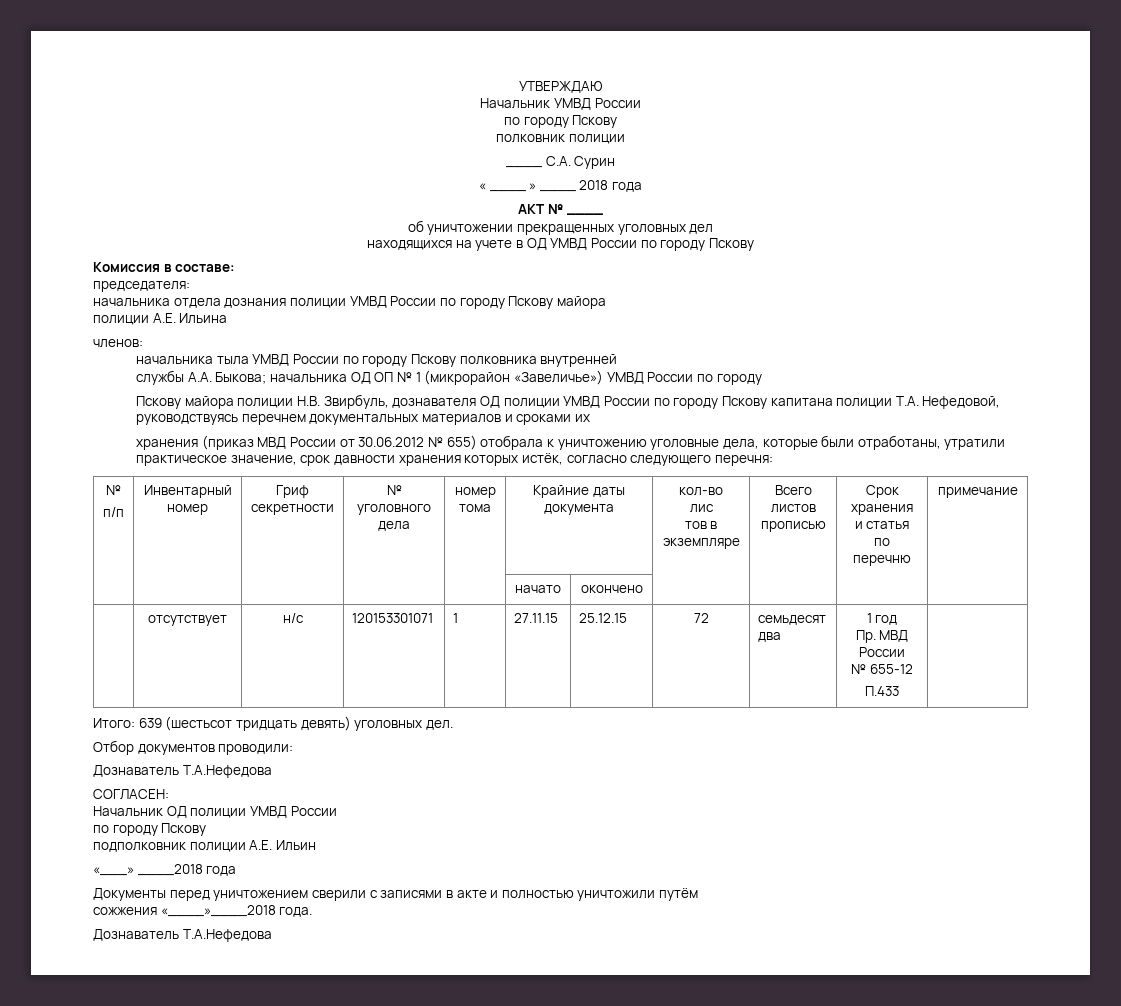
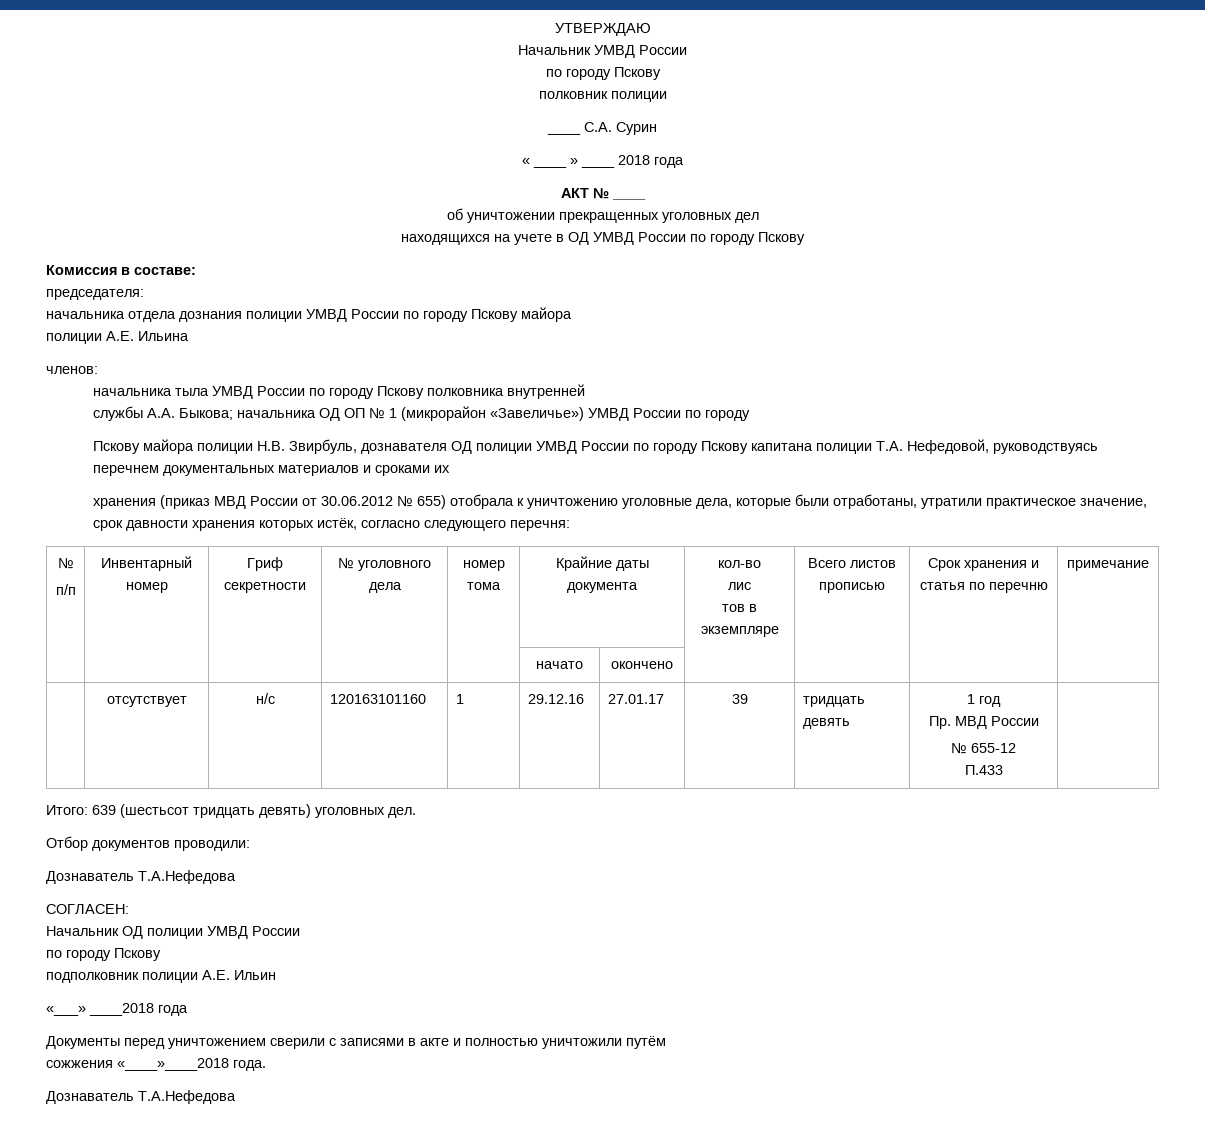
- | отсутствует | н/с | 120153301071 | 1 | 27.11.15 | 25.12.15 | 72 | семьдесят два | 1 год
+ | отсутствует | н/с | 120163101160 | 1 | 29.12.16 | 27.01.17 | 39 | тридцать девять | 1 год

